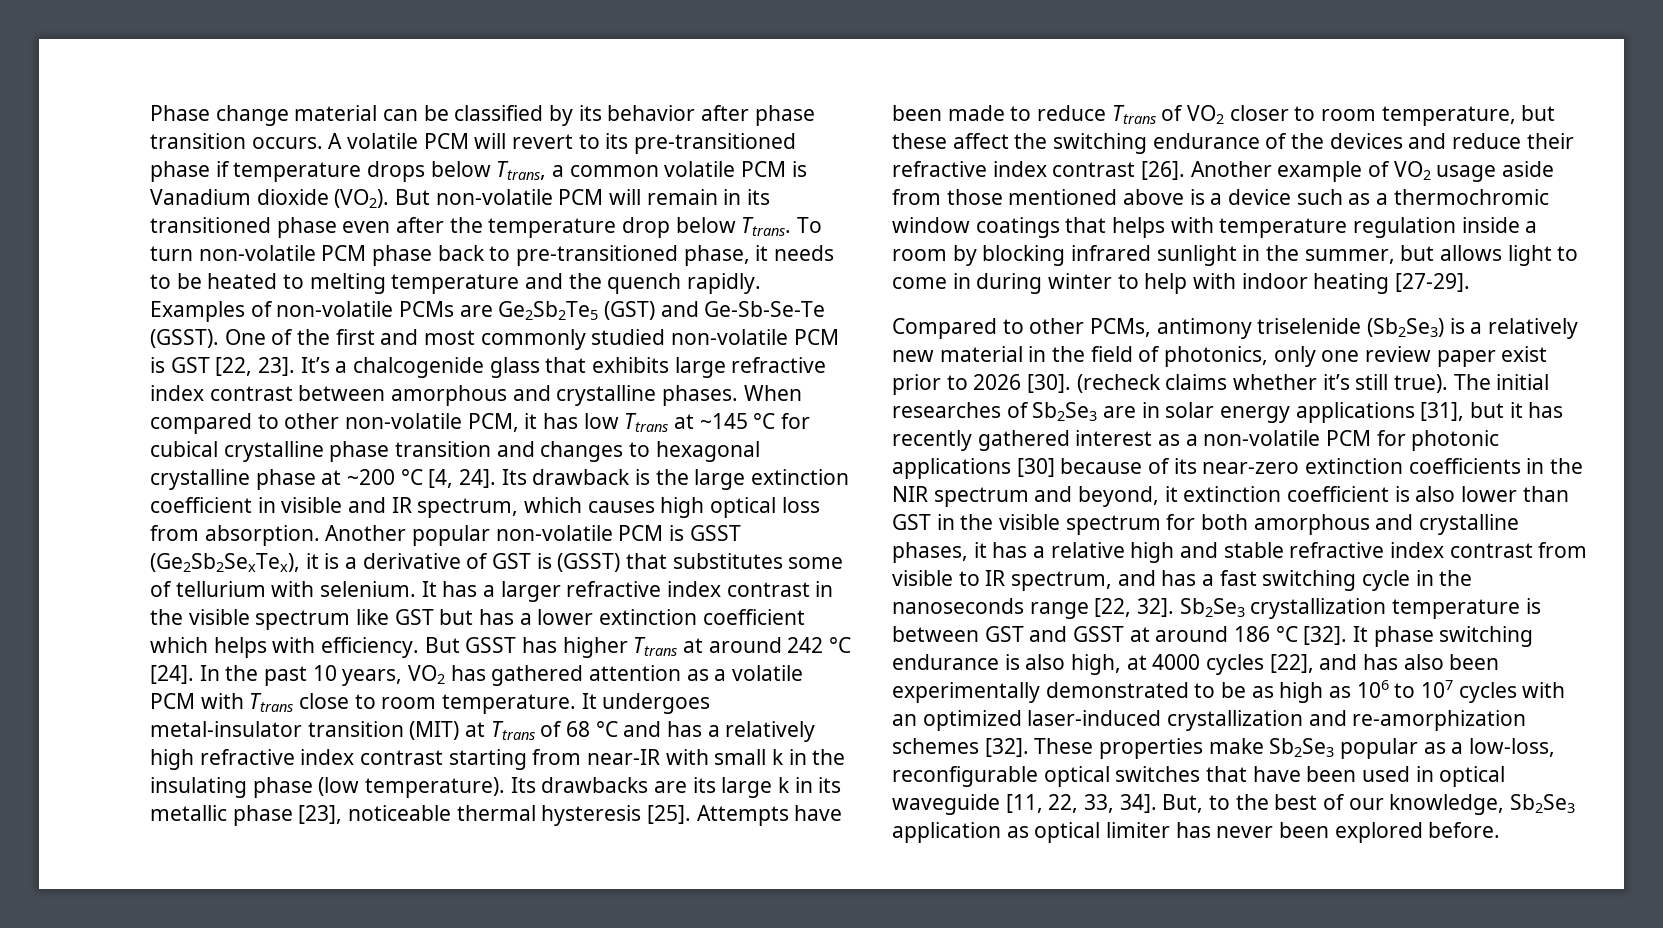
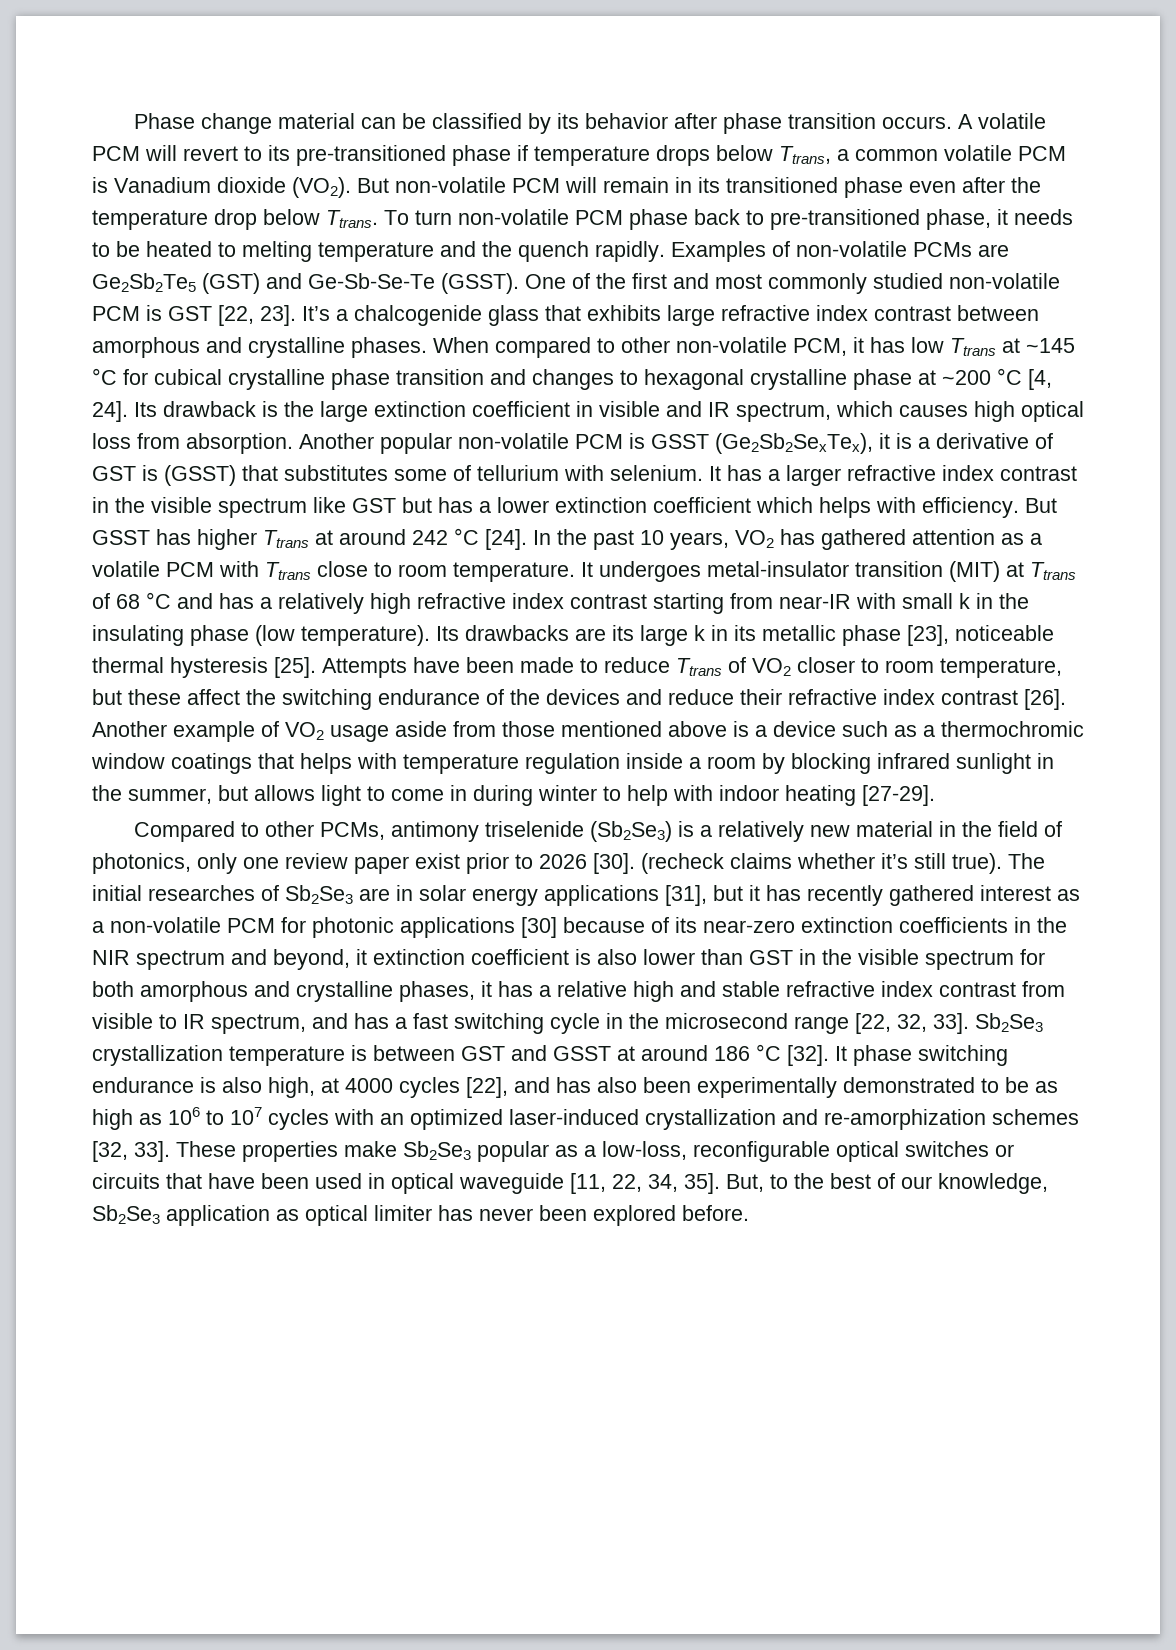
- The initial researches of Sb2Se3 are in solar energy applications [31], but it has recently gathered interest as a non-volatile PCM for photonic applications [30] because of its near-zero extinction coefficients in the NIR spectrum and beyond, it extinction coefficient is also lower than GST in the visible spectrum for both amorphous and crystalline phases, it has a relative high and stable refractive index contrast from visible to IR spectrum, and has a fast switching cycle in the nanoseconds range [22, 32].
+ The initial researches of Sb2Se3 are in solar energy applications [31], but it has recently gathered interest as a non-volatile PCM for photonic applications [30] because of its near-zero extinction coefficients in the NIR spectrum and beyond, it extinction coefficient is also lower than GST in the visible spectrum for both amorphous and crystalline phases, it has a relative high and stable refractive index contrast from visible to IR spectrum, and has a fast switching cycle in the microsecond range [22, 32, 33].
- It phase switching endurance is also high, at 4000 cycles [22], and has also been experimentally demonstrated to be as high as 106 to 107 cycles with an optimized laser-induced crystallization and re-amorphization schemes [32].
+ It phase switching endurance is also high, at 4000 cycles [22], and has also been experimentally demonstrated to be as high as 106 to 107 cycles with an optimized laser-induced crystallization and re-amorphization schemes [32, 33].
- These properties make Sb2Se3 popular as a low-loss, reconfigurable optical switches that have been used in optical waveguide [11, 22, 33, 34].
+ These properties make Sb2Se3 popular as a low-loss, reconfigurable optical switches or circuits that have been used in optical waveguide [11, 22, 34, 35].

